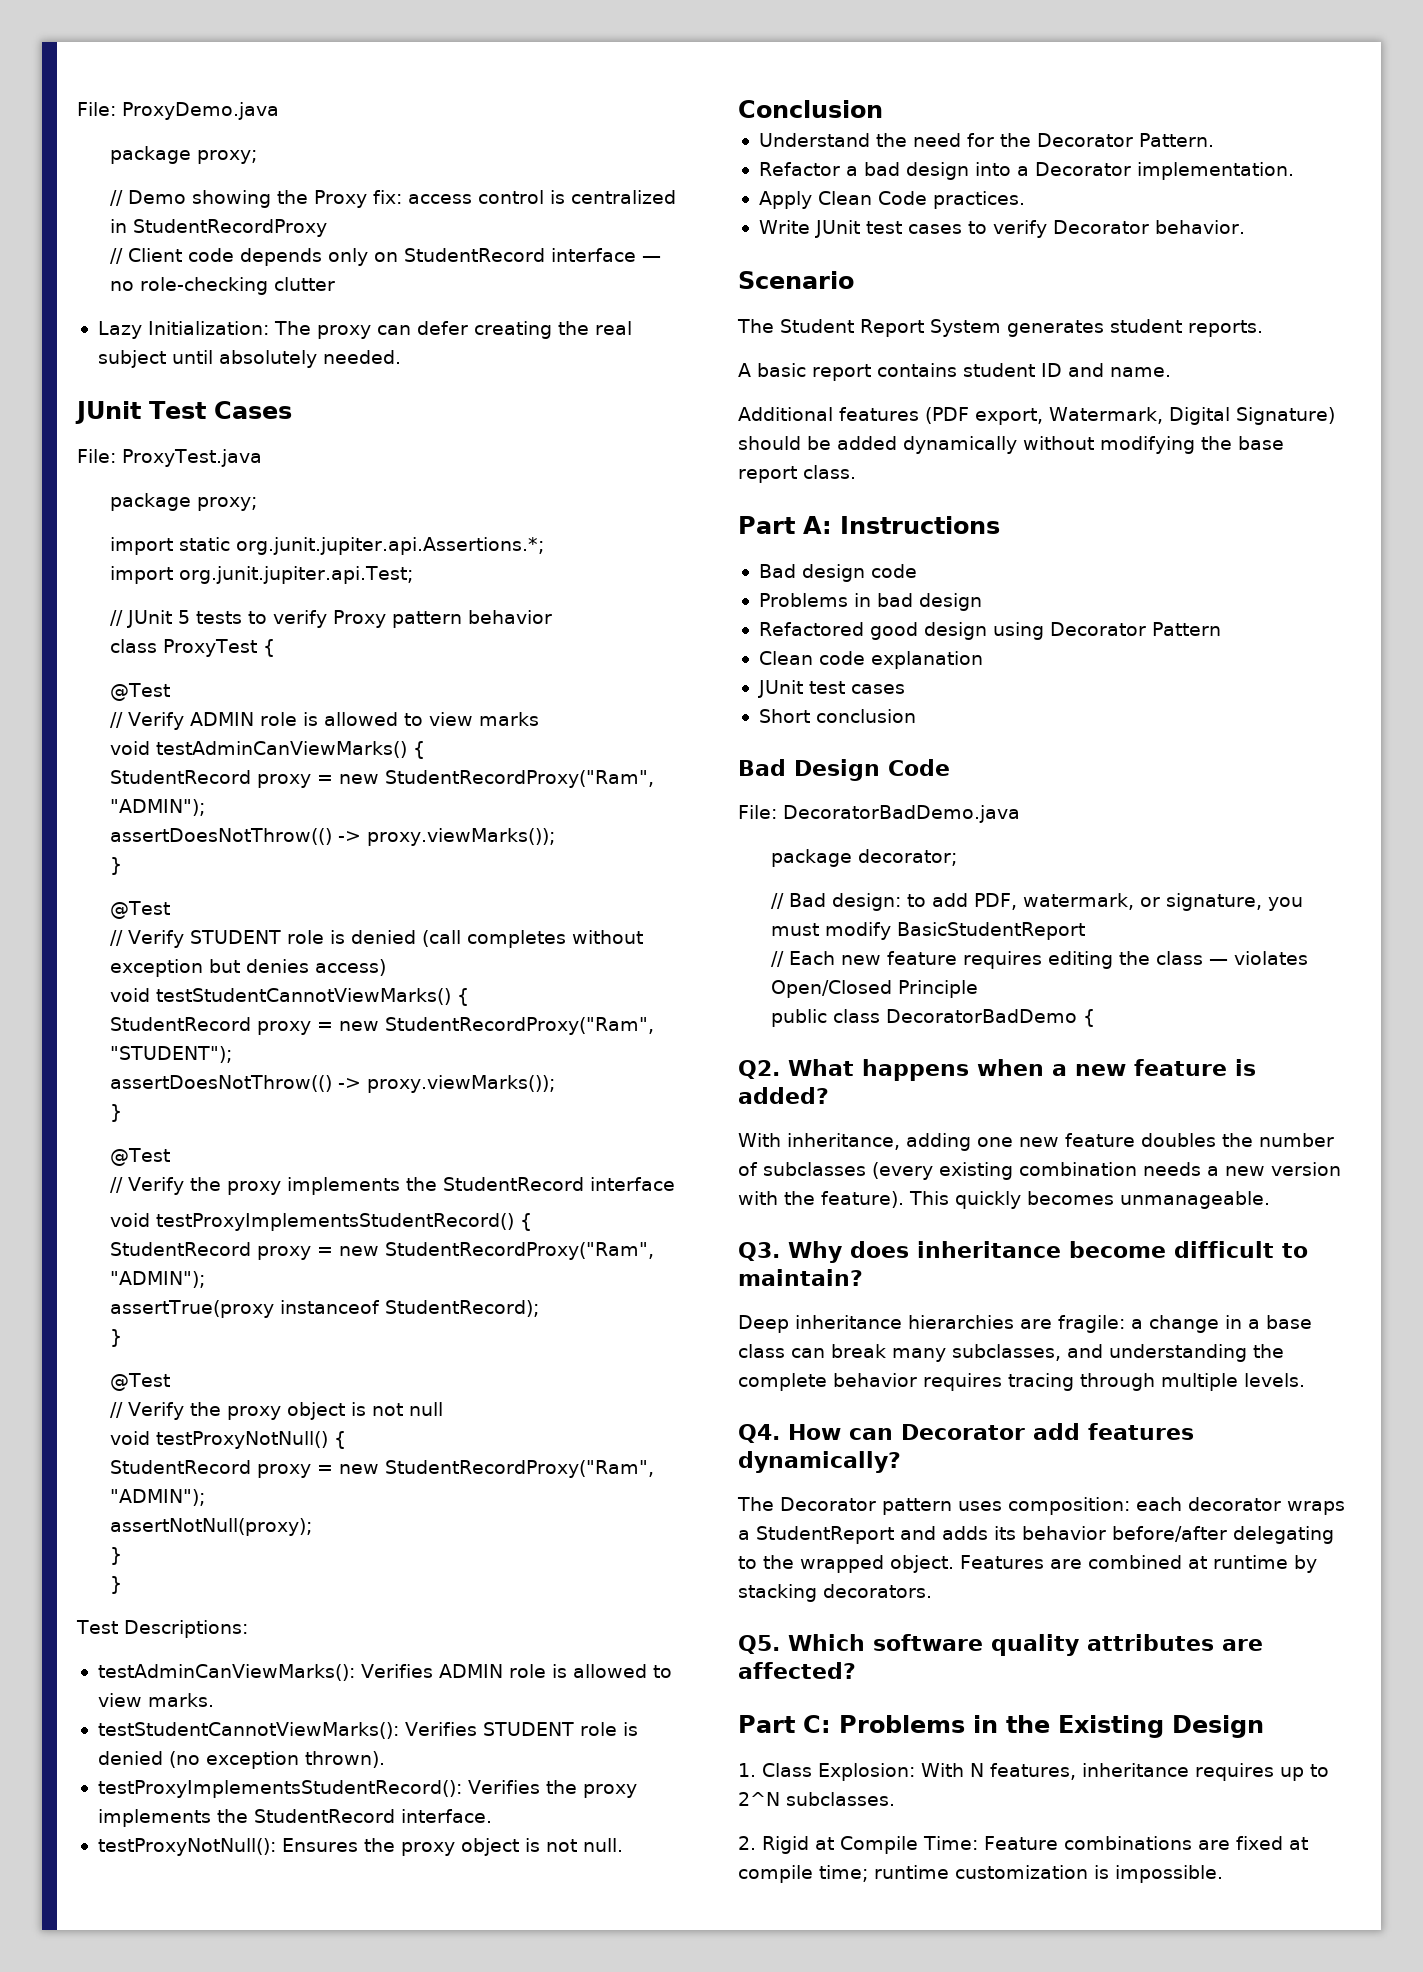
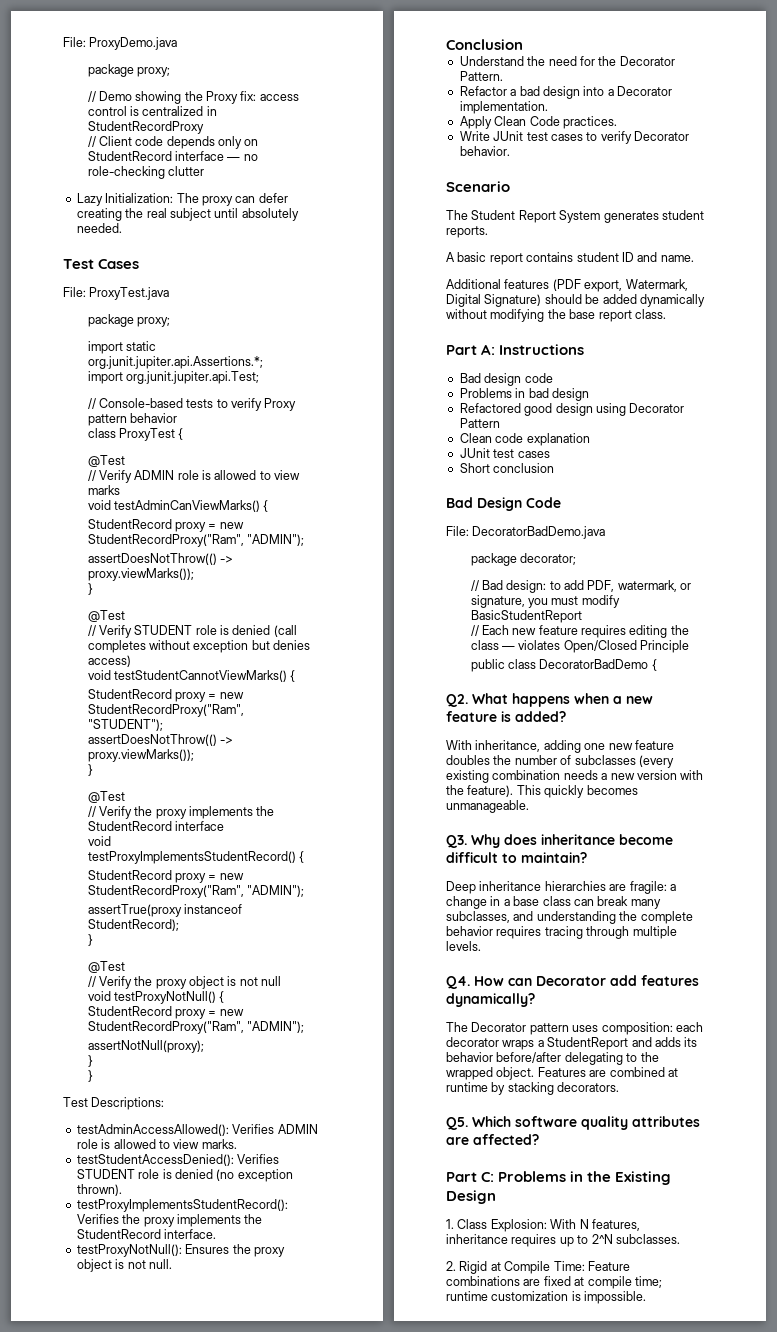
- JUnit Test Cases
+ Test Cases
- // JUnit 5 tests to verify Proxy pattern behavior
+ // Console-based tests to verify Proxy pattern behavior
- testAdminCanViewMarks(): Verifies ADMIN role is allowed to view marks.
+ testAdminAccessAllowed(): Verifies ADMIN role is allowed to view marks.
- testStudentCannotViewMarks(): Verifies STUDENT role is denied (no exception thrown).
+ testStudentAccessDenied(): Verifies STUDENT role is denied (no exception thrown).

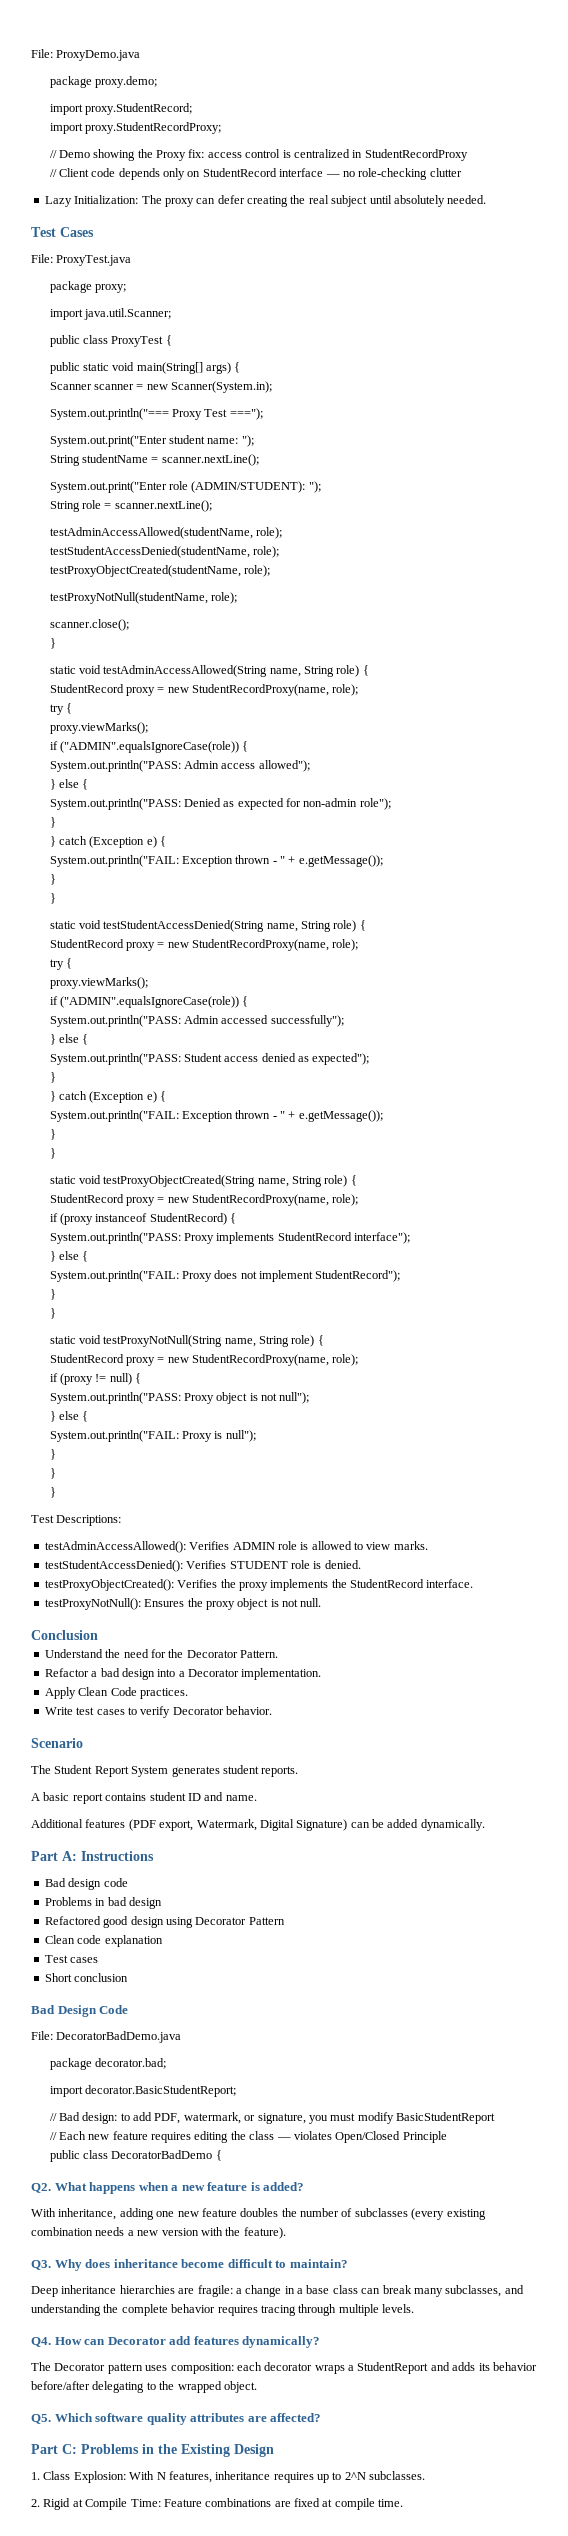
  File: ProxyDemo.java
- package proxy;
+ package proxy.demo;
+ import proxy.StudentRecord;
+ import proxy.StudentRecordProxy;
- import static org.junit.jupiter.api.Assertions.*;
- import org.junit.jupiter.api.Test;
- // Console-based tests to verify Proxy pattern behavior
- class ProxyTest {
- @Test
- // Verify ADMIN role is allowed to view marks
- void testAdminCanViewMarks() {
- StudentRecord proxy = new StudentRecordProxy("Ram", "ADMIN");
- assertDoesNotThrow(() -> proxy.viewMarks());
+ import java.util.Scanner;
+ public class ProxyTest {
+ public static void main(String[] args) {
+ Scanner scanner = new Scanner(System.in);
+ System.out.println("=== Proxy Test ===");
+ System.out.print("Enter student name: ");
+ String studentName = scanner.nextLine();
+ System.out.print("Enter role (ADMIN/STUDENT): ");
+ String role = scanner.nextLine();
+ testAdminAccessAllowed(studentName, role);
+ testStudentAccessDenied(studentName, role);
+ testProxyObjectCreated(studentName, role);
+ testProxyNotNull(studentName, role);
+ scanner.close();
  }
- @Test
- // Verify STUDENT role is denied (call completes without exception but denies access)
- void testStudentCannotViewMarks() {
- StudentRecord proxy = new StudentRecordProxy("Ram", "STUDENT");
- assertDoesNotThrow(() -> proxy.viewMarks());
+ static void testAdminAccessAllowed(String name, String role) {
+ StudentRecord proxy = new StudentRecordProxy(name, role);
+ try {
+ proxy.viewMarks();
+ if ("ADMIN".equalsIgnoreCase(role)) {
+ System.out.println("PASS: Admin access allowed");
+ } else {
+ System.out.println("PASS: Denied as expected for non-admin role");
  }
- @Test
- // Verify the proxy implements the StudentRecord interface
- void testProxyImplementsStudentRecord() {
- StudentRecord proxy = new StudentRecordProxy("Ram", "ADMIN");
- assertTrue(proxy instanceof StudentRecord);
+ } catch (Exception e) {
+ System.out.println("FAIL: Exception thrown - " + e.getMessage());
  }
- @Test
- // Verify the proxy object is not null
- void testProxyNotNull() {
- StudentRecord proxy = new StudentRecordProxy("Ram", "ADMIN");
- assertNotNull(proxy);
+ }
+ static void testStudentAccessDenied(String name, String role) {
+ StudentRecord proxy = new StudentRecordProxy(name, role);
+ try {
+ proxy.viewMarks();
+ if ("ADMIN".equalsIgnoreCase(role)) {
+ System.out.println("PASS: Admin accessed successfully");
+ } else {
+ System.out.println("PASS: Student access denied as expected");
+ }
+ } catch (Exception e) {
+ System.out.println("FAIL: Exception thrown - " + e.getMessage());
+ }
+ }
+ static void testProxyObjectCreated(String name, String role) {
+ StudentRecord proxy = new StudentRecordProxy(name, role);
+ if (proxy instanceof StudentRecord) {
+ System.out.println("PASS: Proxy implements StudentRecord interface");
+ } else {
+ System.out.println("FAIL: Proxy does not implement StudentRecord");
+ }
+ }
+ static void testProxyNotNull(String name, String role) {
+ StudentRecord proxy = new StudentRecordProxy(name, role);
+ if (proxy != null) {
+ System.out.println("PASS: Proxy object is not null");
+ } else {
+ System.out.println("FAIL: Proxy is null");
+ }
- testStudentAccessDenied(): Verifies STUDENT role is denied (no exception thrown).
- testProxyImplementsStudentRecord(): Verifies the proxy implements the StudentRecord interface.
+ testStudentAccessDenied(): Verifies STUDENT role is denied.
+ testProxyObjectCreated(): Verifies the proxy implements the StudentRecord interface.
- Write JUnit test cases to verify Decorator behavior.
+ Write test cases to verify Decorator behavior.
- Additional features (PDF export, Watermark, Digital Signature) should be added dynamically without modifying the base report class.
+ Additional features (PDF export, Watermark, Digital Signature) can be added dynamically.
  Clean code explanation
- JUnit test cases
+ Test cases
- package decorator;
+ package decorator.bad;
+ import decorator.BasicStudentReport;
- This quickly becomes unmanageable.
- Features are combined at runtime by stacking decorators.
- 2. Rigid at Compile Time: Feature combinations are fixed at compile time; runtime customization is impossible.
+ 2. Rigid at Compile Time: Feature combinations are fixed at compile time.

